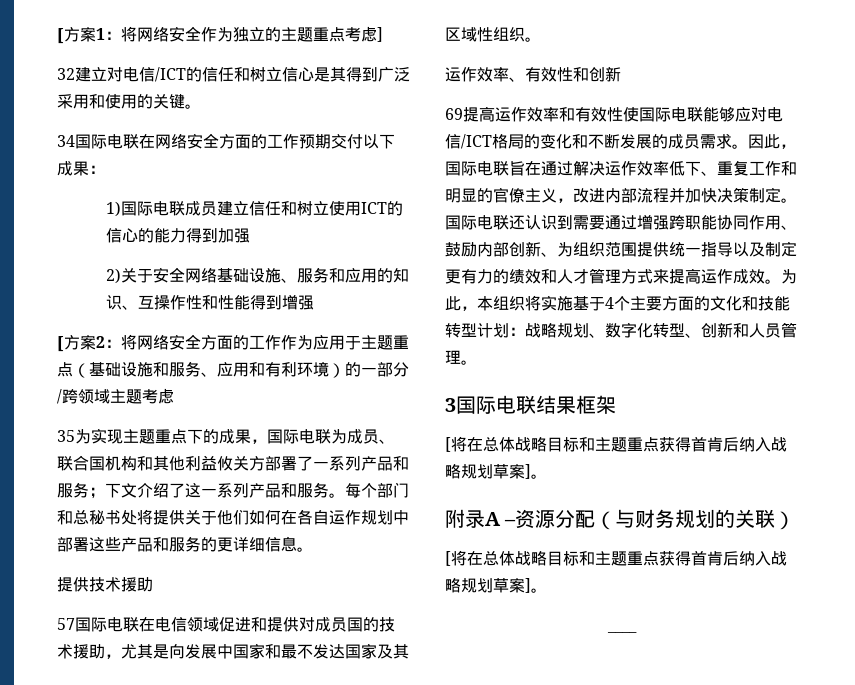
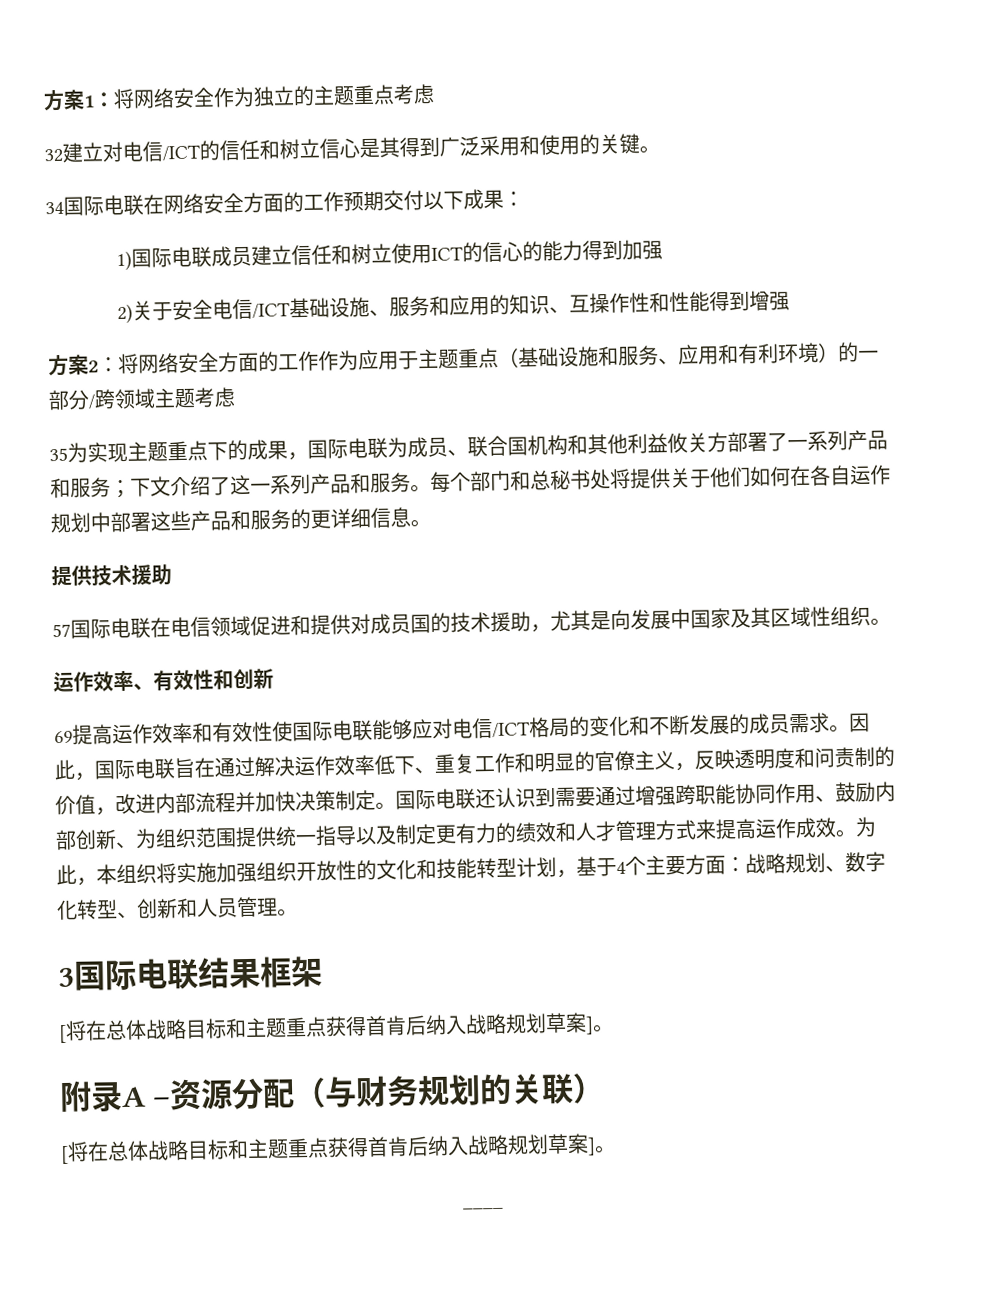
- [方案1：将网络安全作为独立的主题重点考虑]
+ 方案1：将网络安全作为独立的主题重点考虑
- 2)关于安全网络基础设施、服务和应用的知识、互操作性和性能得到增强
+ 2)关于安全电信/ICT基础设施、服务和应用的知识、互操作性和性能得到增强
- [方案2：将网络安全方面的工作作为应用于主题重点（基础设施和服务、应用和有利环境）的一部分/跨领域主题考虑
+ 方案2：将网络安全方面的工作作为应用于主题重点（基础设施和服务、应用和有利环境）的一部分/跨领域主题考虑
- 57国际电联在电信领域促进和提供对成员国的技术援助，尤其是向发展中国家和最不发达国家及其区域性组织。
+ 57国际电联在电信领域促进和提供对成员国的技术援助，尤其是向发展中国家及其区域性组织。
- 因此，国际电联旨在通过解决运作效率低下、重复工作和明显的官僚主义，改进内部流程并加快决策制定。
+ 因此，国际电联旨在通过解决运作效率低下、重复工作和明显的官僚主义，反映透明度和问责制的价值，改进内部流程并加快决策制定。
- 为此，本组织将实施基于4个主要方面的文化和技能转型计划：战略规划、数字化转型、创新和人员管理。
+ 为此，本组织将实施加强组织开放性的文化和技能转型计划，基于4个主要方面：战略规划、数字化转型、创新和人员管理。

